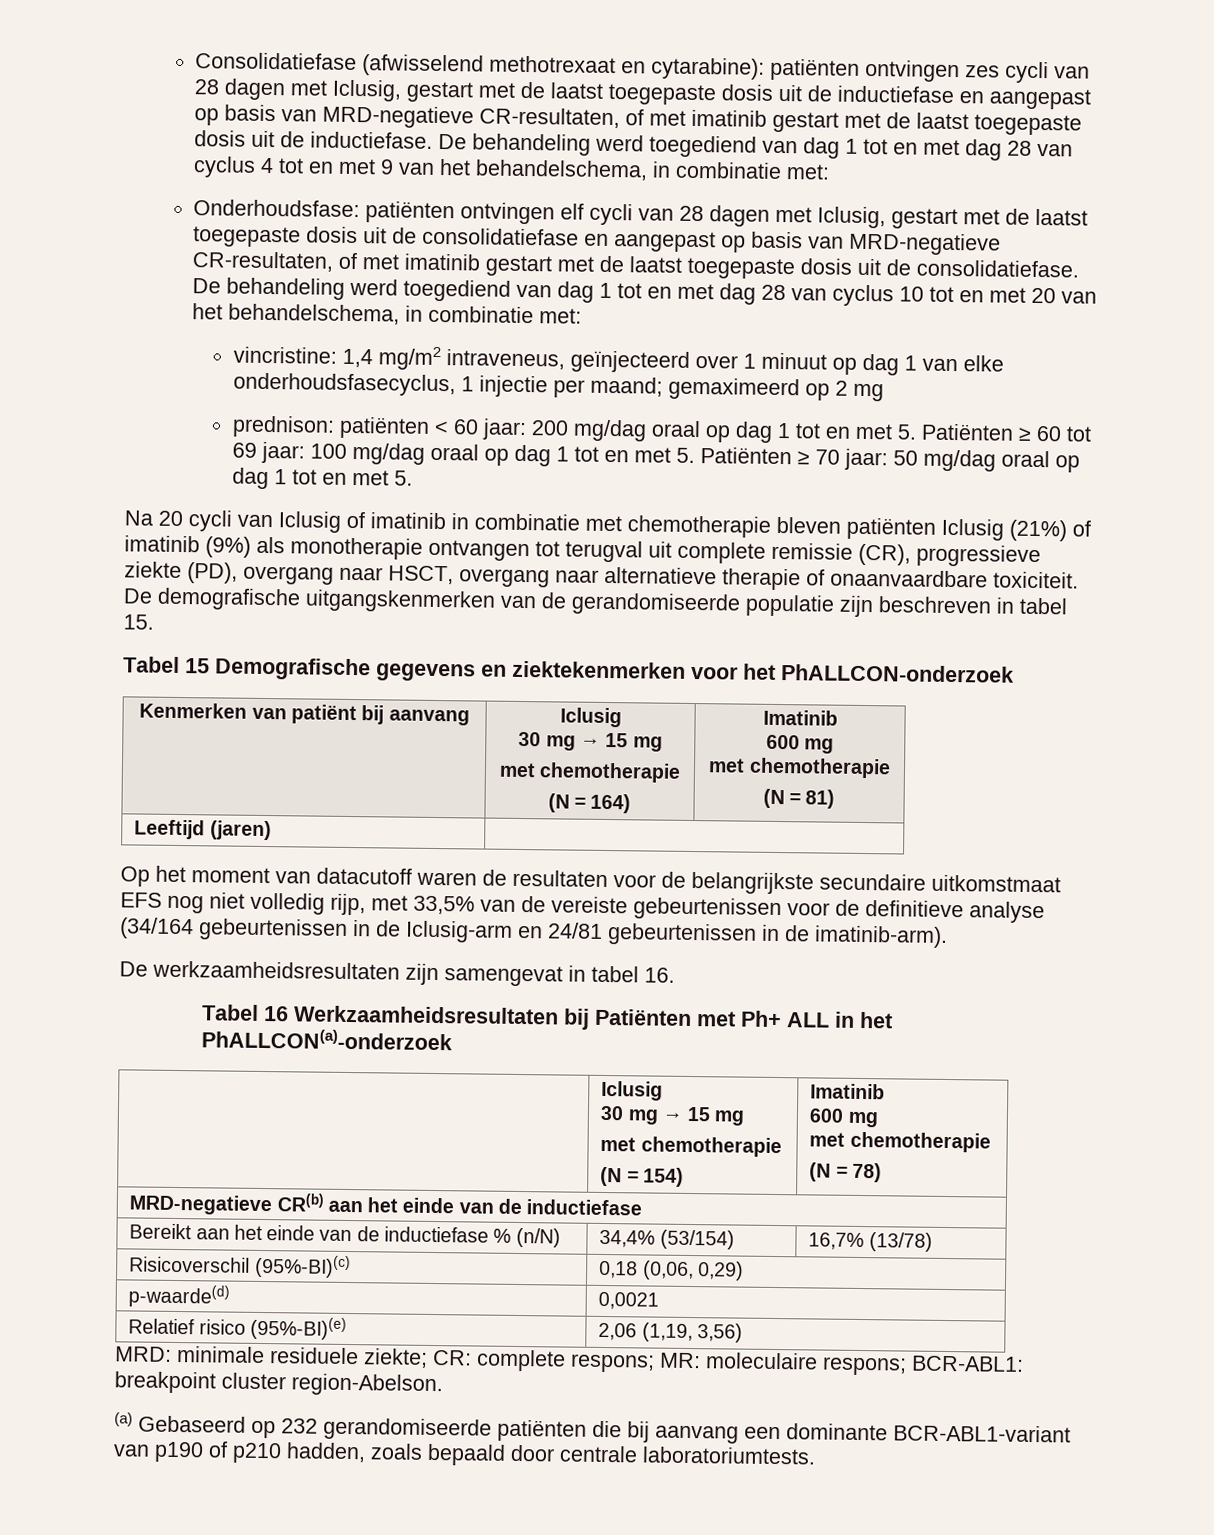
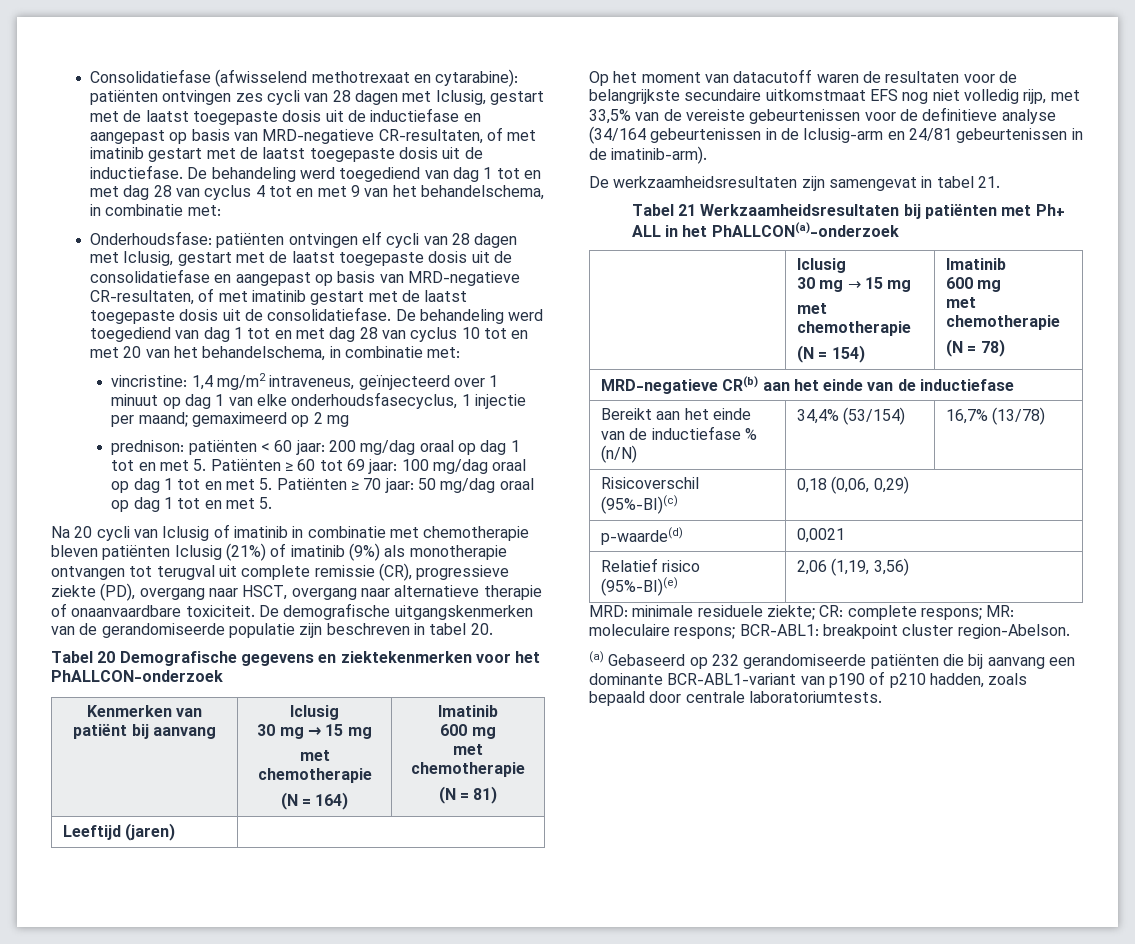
- De demografische uitgangskenmerken van de gerandomiseerde populatie zijn beschreven in tabel 15.
- Tabel 15 Demografische gegevens en ziektekenmerken voor het PhALLCON-onderzoek
+ De demografische uitgangskenmerken van de gerandomiseerde populatie zijn beschreven in tabel 20.
+ Tabel 20 Demografische gegevens en ziektekenmerken voor het PhALLCON-onderzoek
- De werkzaamheidsresultaten zijn samengevat in tabel 16.
- Tabel 16 Werkzaamheidsresultaten bij Patiënten met Ph+ ALL in het PhALLCON(a)-onderzoek
+ De werkzaamheidsresultaten zijn samengevat in tabel 21.
+ Tabel 21 Werkzaamheidsresultaten bij patiënten met Ph+ ALL in het PhALLCON(a)-onderzoek

